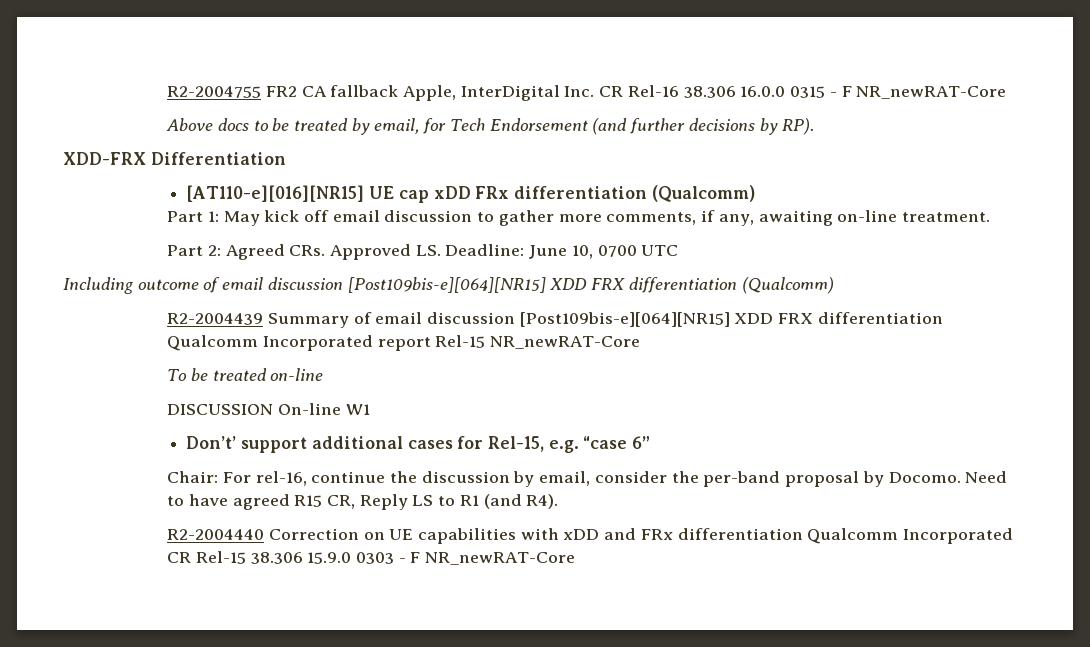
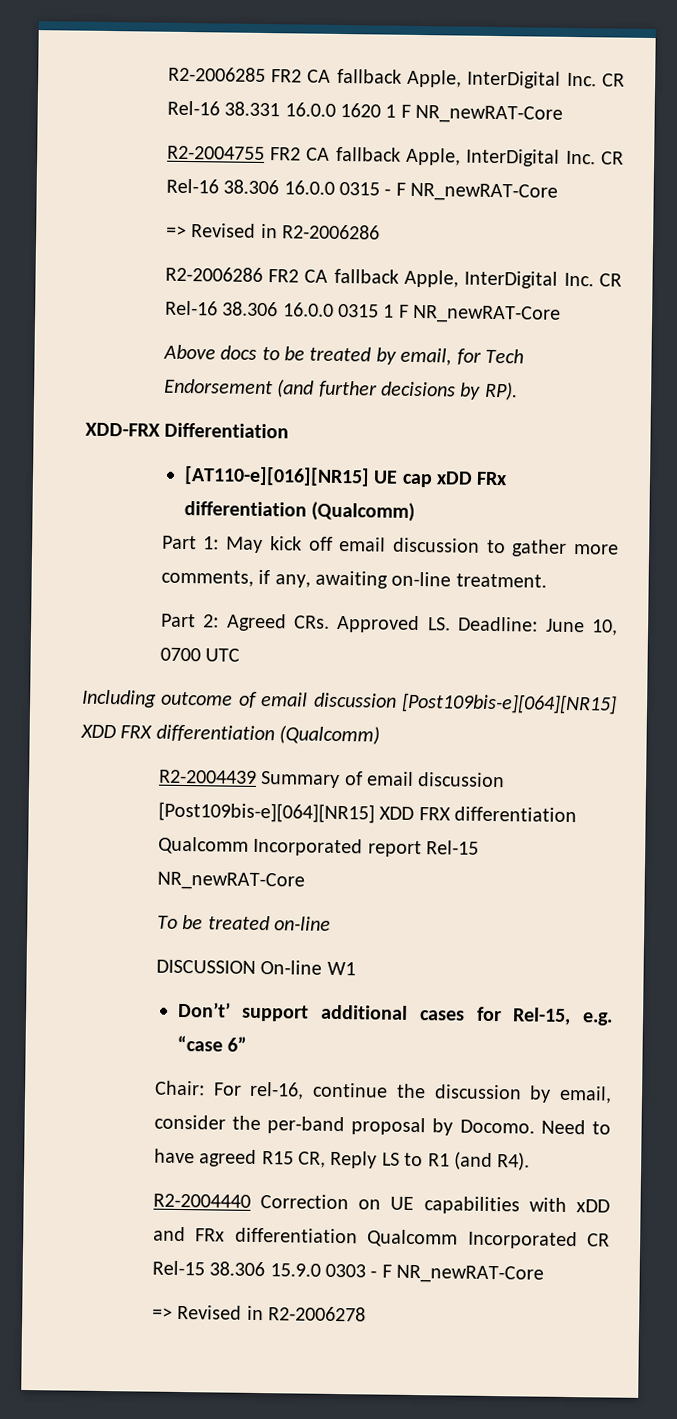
+ R2-2006285 FR2 CA fallback Apple, InterDigital Inc. CR Rel-16 38.331 16.0.0 1620 1 F NR_newRAT-Core
+ => Revised in R2-2006286
+ R2-2006286 FR2 CA fallback Apple, InterDigital Inc. CR Rel-16 38.306 16.0.0 0315 1 F NR_newRAT-Core
+ => Revised in R2-2006278

